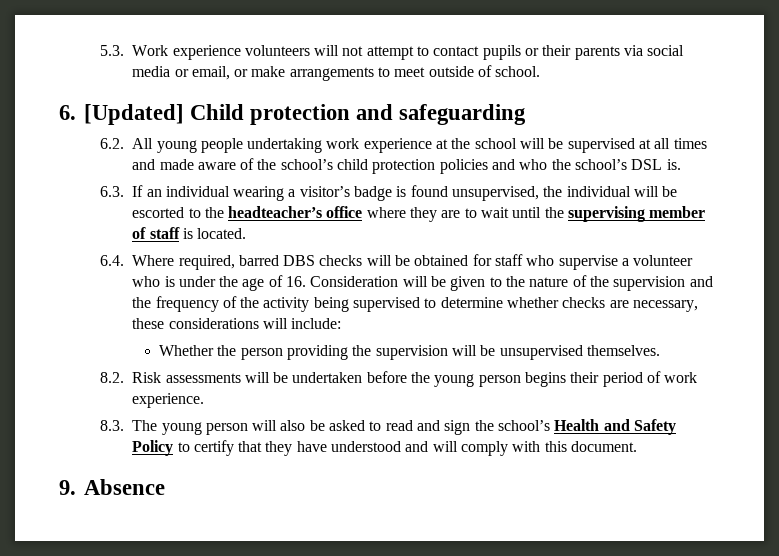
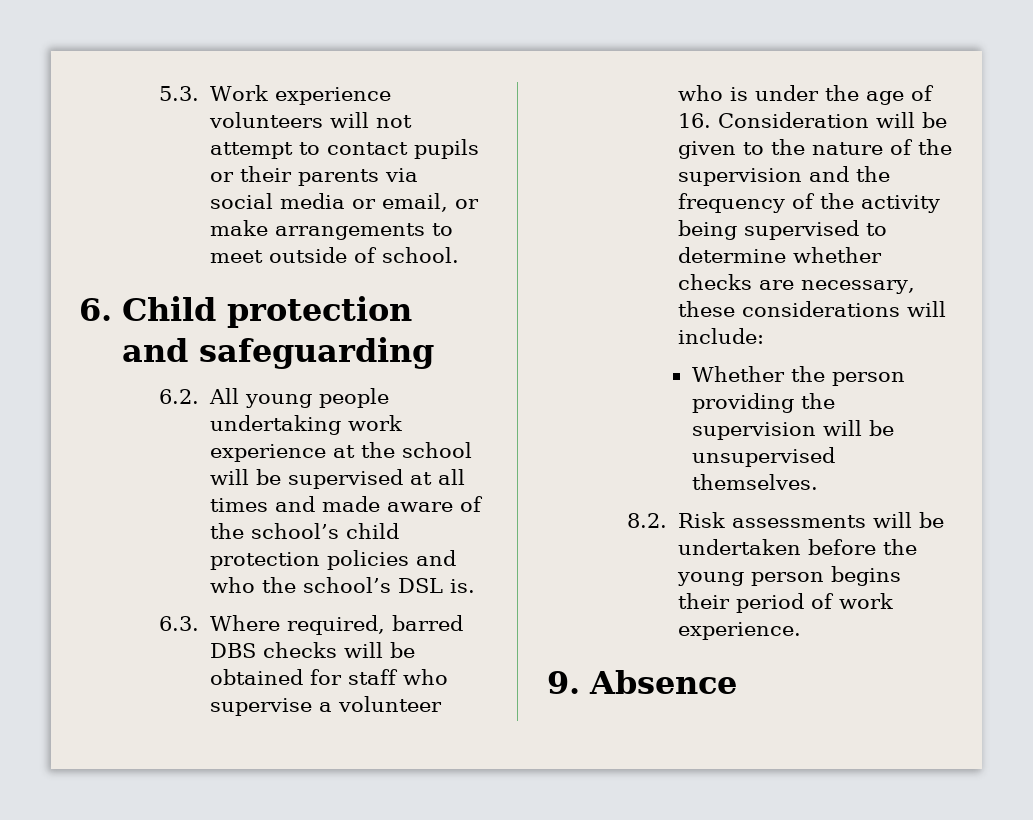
- 6. [Updated] Child protection and safeguarding
+ 6. Child protection and safeguarding
- 6.3. If an individual wearing a visitor’s badge is found unsupervised, the individual will be escorted to the headteacher’s office where they are to wait until the supervising member of staff is located.
- 6.4. Where required, barred DBS checks will be obtained for staff who supervise a volunteer who is under the age of 16. Consideration will be given to the nature of the supervision and the frequency of the activity being supervised to determine whether checks are necessary, these considerations will include:
+ 6.3. Where required, barred DBS checks will be obtained for staff who supervise a volunteer who is under the age of 16. Consideration will be given to the nature of the supervision and the frequency of the activity being supervised to determine whether checks are necessary, these considerations will include:
- 8.3. The young person will also be asked to read and sign the school’s Health and Safety Policy to certify that they have understood and will comply with this document.

